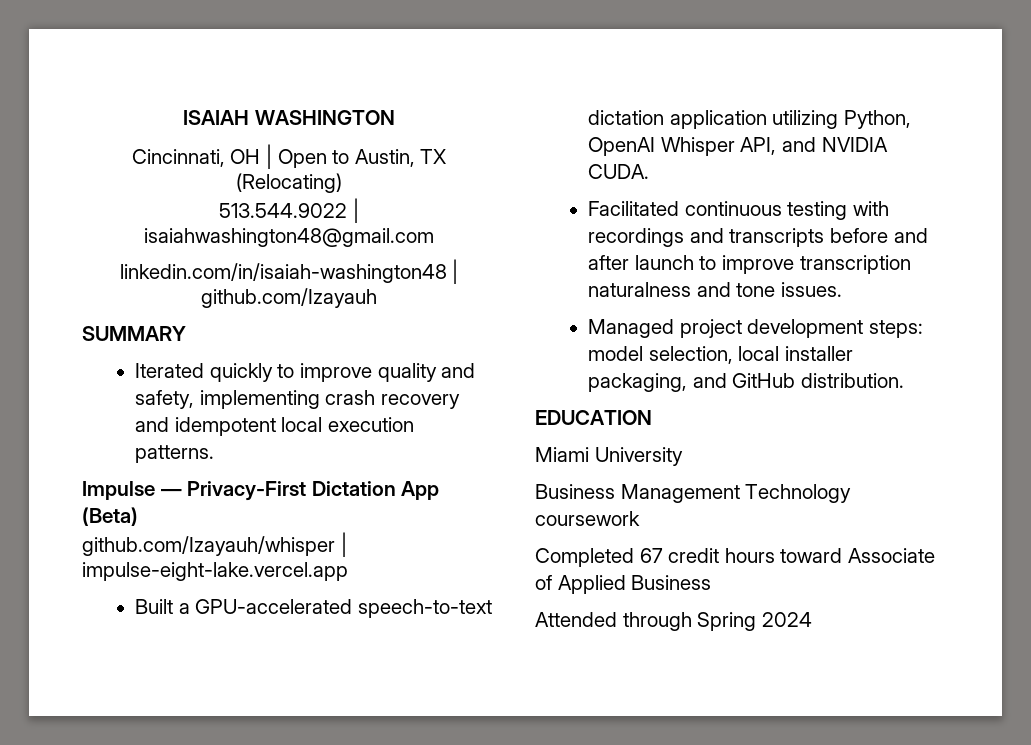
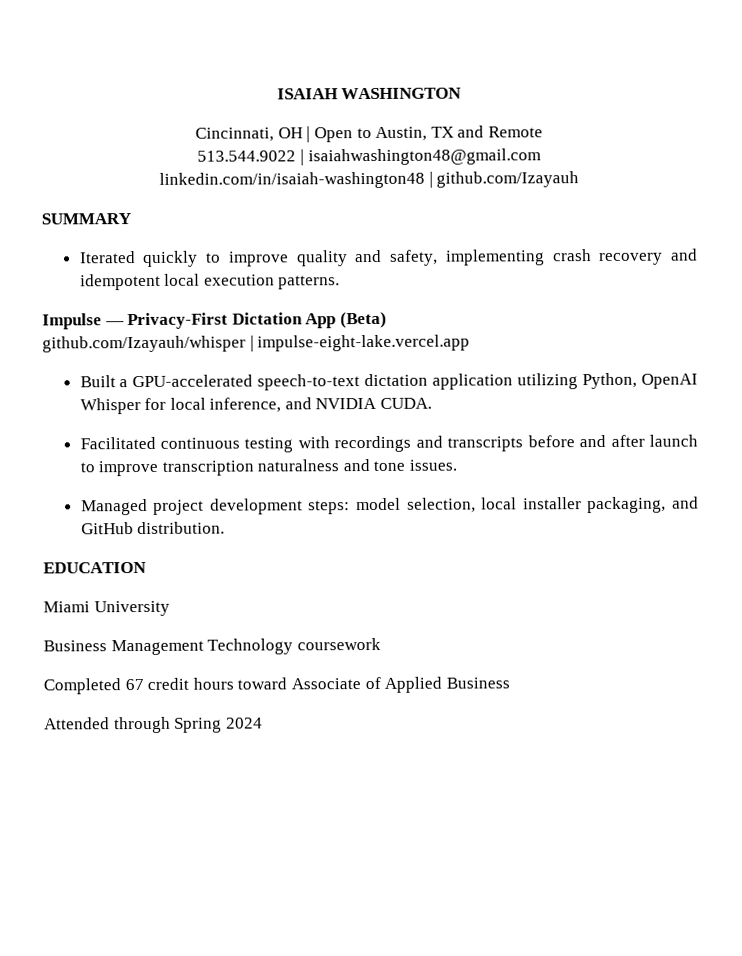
- Cincinnati, OH | Open to Austin, TX (Relocating)
+ Cincinnati, OH | Open to Austin, TX and Remote
- Built a GPU-accelerated speech-to-text dictation application utilizing Python, OpenAI Whisper API, and NVIDIA CUDA.
+ Built a GPU-accelerated speech-to-text dictation application utilizing Python, OpenAI Whisper for local inference, and NVIDIA CUDA.

